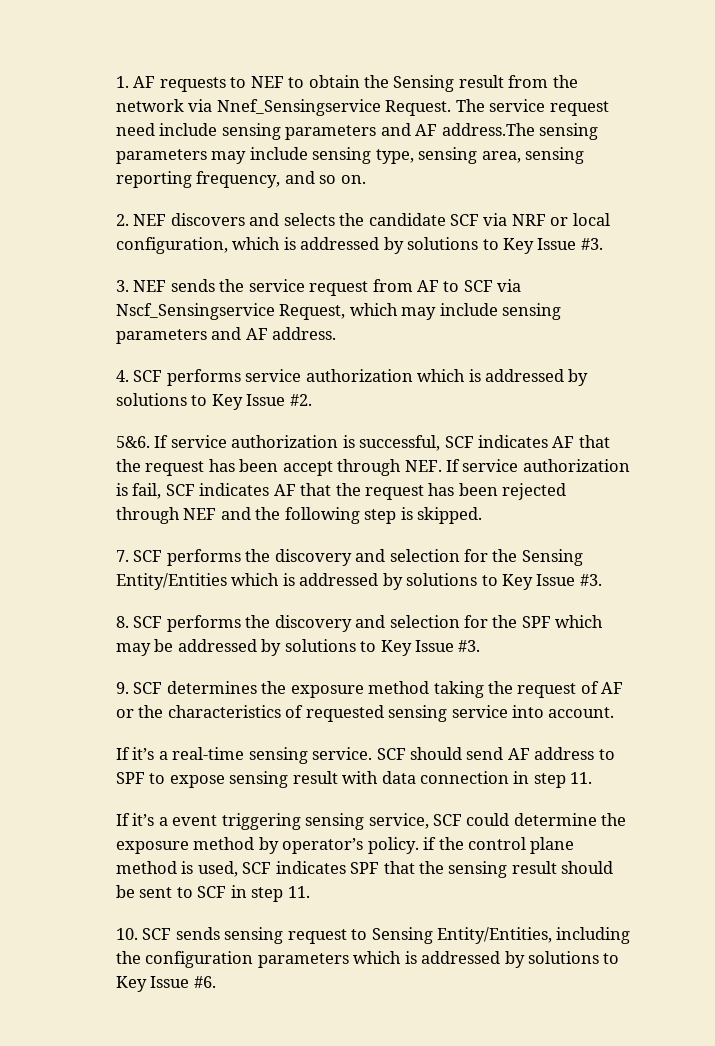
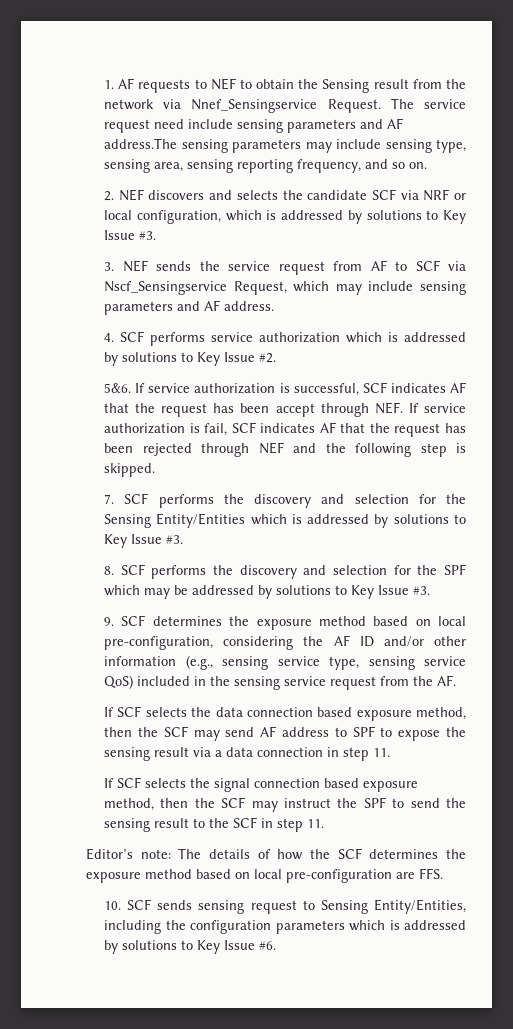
- 9. SCF determines the exposure method taking the request of AF or the characteristics of requested sensing service into account.
- If it’s a real-time sensing service. SCF should send AF address to SPF to expose sensing result with data connection in step 11.
+ 9. SCF determines the exposure method based on local pre-configuration, considering the AF ID and/or other information (e.g., sensing service type, sensing service QoS) included in the sensing service request from the AF.
+ If SCF selects the data connection based exposure method, then the SCF may send AF address to SPF to expose the sensing result via a data connection in step 11.
- If it’s a event triggering sensing service, SCF could determine the exposure method by operator’s policy. if the control plane method is used, SCF indicates SPF that the sensing result should be sent to SCF in step 11.
+ If SCF selects the signal connection based exposure method, then the SCF may instruct the SPF to send the sensing result to the SCF in step 11.
+ Editor’s note: The details of how the SCF determines the exposure method based on local pre-configuration are FFS.

